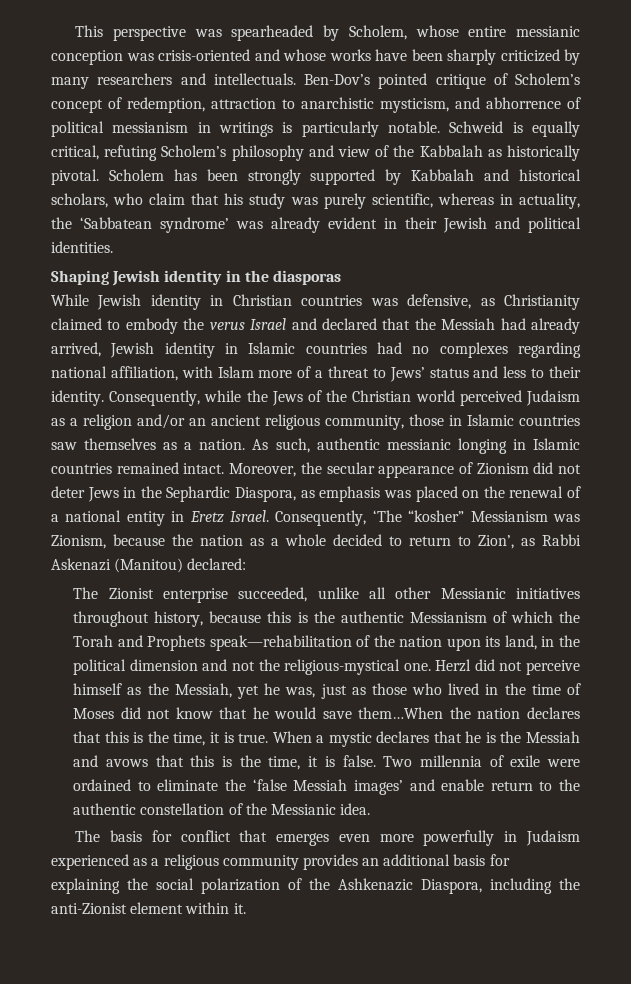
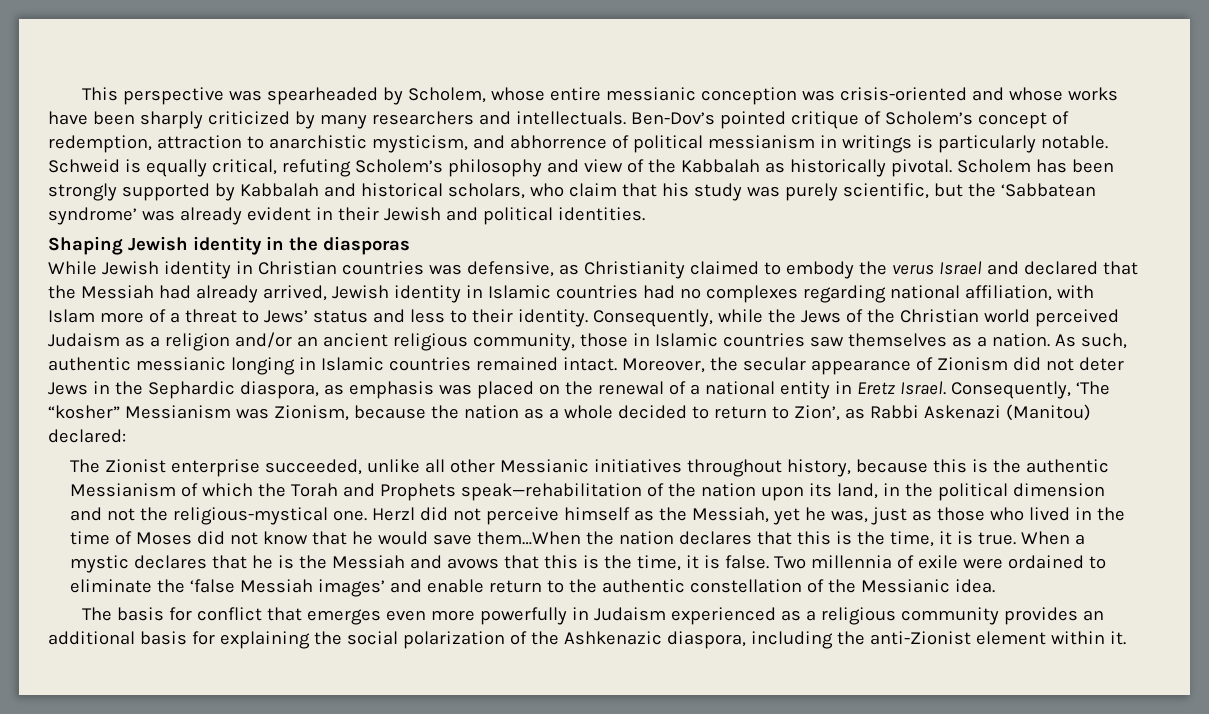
- Scholem has been strongly supported by Kabbalah and historical scholars, who claim that his study was purely scientific, whereas in actuality, the ‘Sabbatean syndrome’ was already evident in their Jewish and political identities.
+ Scholem has been strongly supported by Kabbalah and historical scholars, who claim that his study was purely scientific, but the ‘Sabbatean syndrome’ was already evident in their Jewish and political identities.
- Moreover, the secular appearance of Zionism did not deter Jews in the Sephardic Diaspora, as emphasis was placed on the renewal of a national entity in Eretz Israel.
+ Moreover, the secular appearance of Zionism did not deter Jews in the Sephardic diaspora, as emphasis was placed on the renewal of a national entity in Eretz Israel.
- The basis for conflict that emerges even more powerfully in Judaism experienced as a religious community provides an additional basis for explaining the social polarization of the Ashkenazic Diaspora, including the anti-Zionist element within it.
+ The basis for conflict that emerges even more powerfully in Judaism experienced as a religious community provides an additional basis for explaining the social polarization of the Ashkenazic diaspora, including the anti-Zionist element within it.

